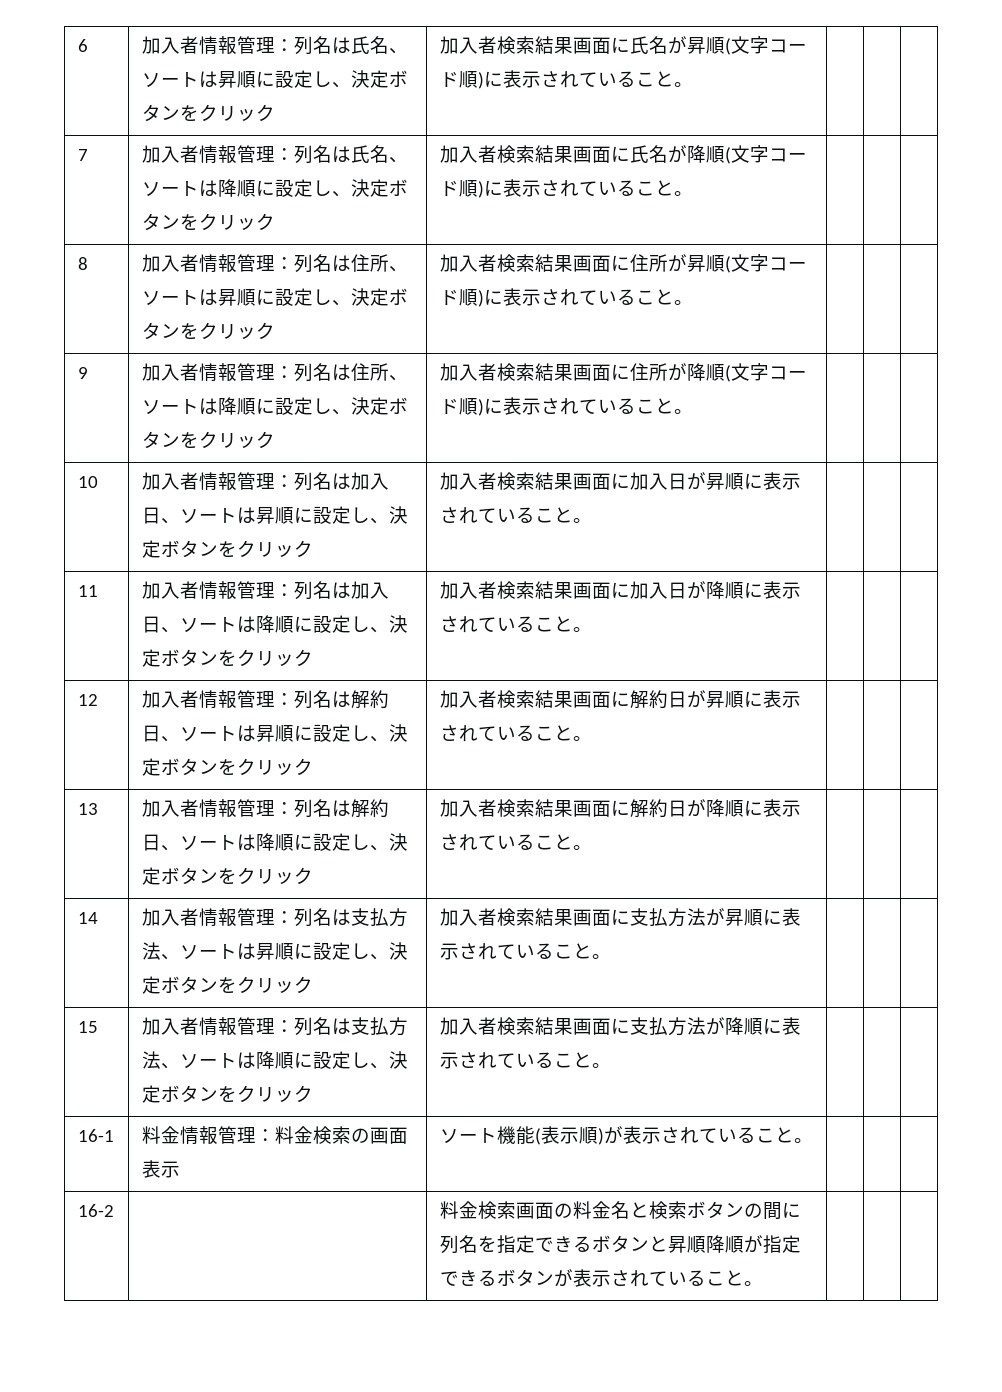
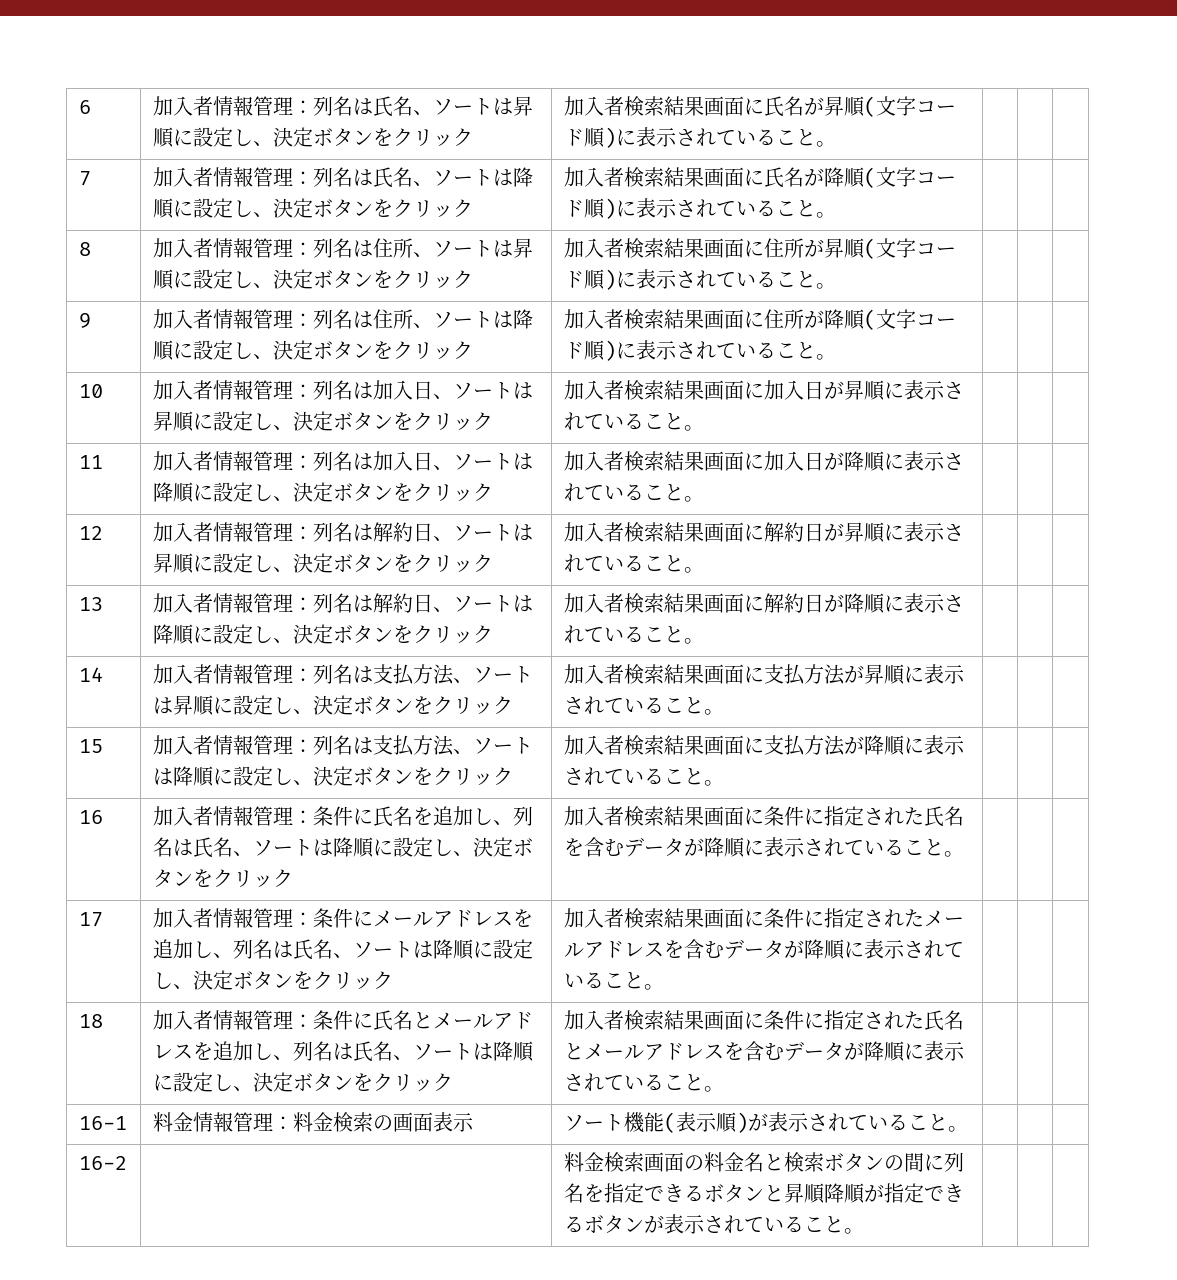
+ 16 | 加入者情報管理：条件に氏名を追加し、列名は氏名、ソートは降順に設定し、決定ボタンをクリック | 加入者検索結果画面に条件に指定された氏名を含むデータが降順に表示されていること。 | | |
+ 17 | 加入者情報管理：条件にメールアドレスを追加し、列名は氏名、ソートは降順に設定し、決定ボタンをクリック | 加入者検索結果画面に条件に指定されたメールアドレスを含むデータが降順に表示されていること。 | | |
+ 18 | 加入者情報管理：条件に氏名とメールアドレスを追加し、列名は氏名、ソートは降順に設定し、決定ボタンをクリック | 加入者検索結果画面に条件に指定された氏名とメールアドレスを含むデータが降順に表示されていること。

